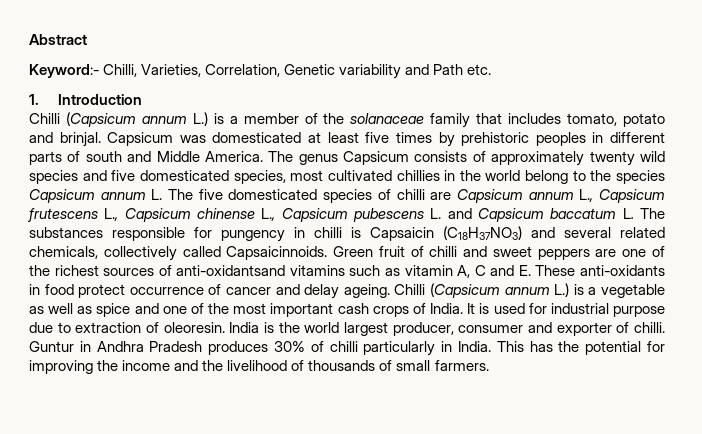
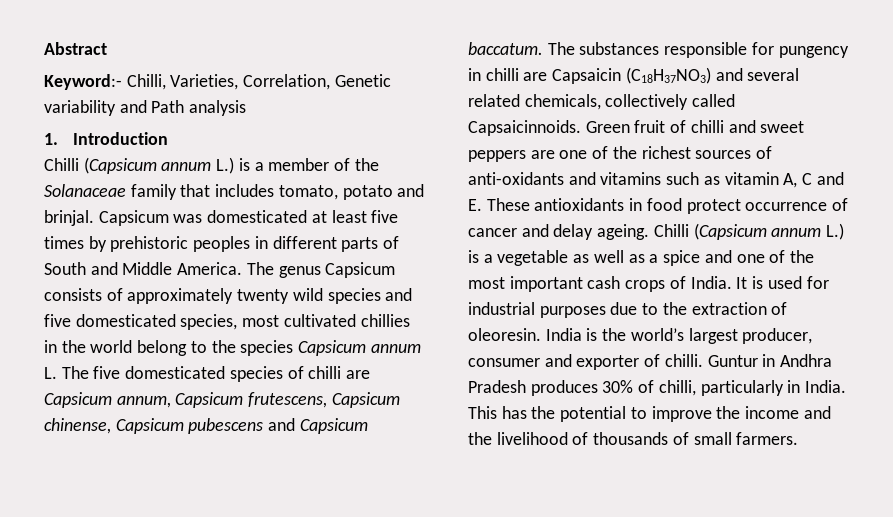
- Keyword:- Chilli, Varieties, Correlation, Genetic variability and Path etc.
+ Keyword:- Chilli, Varieties, Correlation, Genetic variability and Path analysis
- Chilli (Capsicum annum L.) is a member of the solanaceae family that includes tomato, potato and brinjal.
+ Chilli (Capsicum annum L.) is a member of the Solanaceae family that includes tomato, potato and brinjal.
- Capsicum was domesticated at least five times by prehistoric peoples in different parts of south and Middle America.
+ Capsicum was domesticated at least five times by prehistoric peoples in different parts of South and Middle America.
- The genus Capsicum consists of approximately twenty wild species and five domesticated species, most cultivated chillies in the world belong to the species Capsicum annum L. The five domesticated species of chilli are Capsicum annum L., Capsicum frutescens L., Capsicum chinense L., Capsicum pubescens L. and Capsicum baccatum L. The substances responsible for pungency in chilli is Capsaicin (C18H37NO3) and several related chemicals, collectively called Capsaicinnoids.
+ The genus Capsicum consists of approximately twenty wild species and five domesticated species, most cultivated chillies in the world belong to the species Capsicum annum L. The five domesticated species of chilli are Capsicum annum, Capsicum frutescens, Capsicum chinense, Capsicum pubescens and Capsicum baccatum. The substances responsible for pungency in chilli are Capsaicin (C18H37NO3) and several related chemicals, collectively called Capsaicinnoids.
- Green fruit of chilli and sweet peppers are one of the richest sources of anti-oxidantsand vitamins such as vitamin A, C and E. These anti-oxidants in food protect occurrence of cancer and delay ageing.
+ Green fruit of chilli and sweet peppers are one of the richest sources of anti-oxidants and vitamins such as vitamin A, C and E. These antioxidants in food protect occurrence of cancer and delay ageing.
- Chilli (Capsicum annum L.) is a vegetable as well as spice and one of the most important cash crops of India.
+ Chilli (Capsicum annum L.) is a vegetable as well as a spice and one of the most important cash crops of India.
- It is used for industrial purpose due to extraction of oleoresin.
+ It is used for industrial purposes due to the extraction of oleoresin.
- India is the world largest producer, consumer and exporter of chilli.
+ India is the world’s largest producer, consumer and exporter of chilli.
- Guntur in Andhra Pradesh produces 30% of chilli particularly in India.
+ Guntur in Andhra Pradesh produces 30% of chilli, particularly in India.
- This has the potential for improving the income and the livelihood of thousands of small farmers.
+ This has the potential to improve the income and the livelihood of thousands of small farmers.

